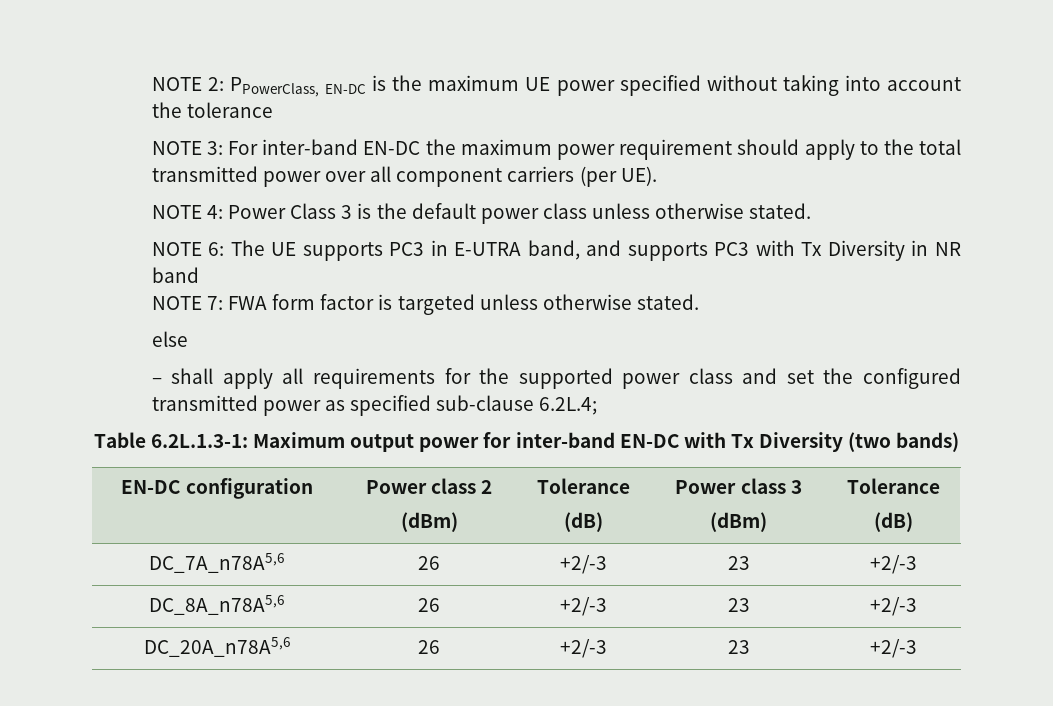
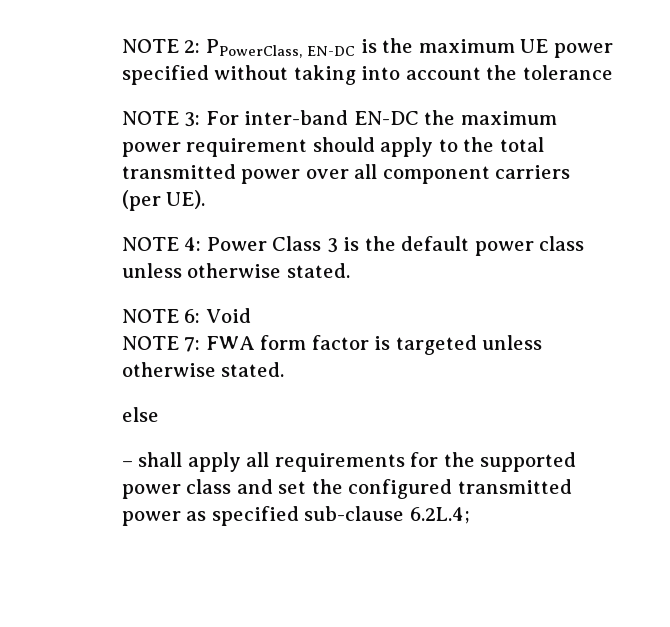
- NOTE 6: The UE supports PC3 in E-UTRA band, and supports PC3 with Tx Diversity in NR band
+ NOTE 6: Void
- Table 6.2L.1.3-1: Maximum output power for inter-band EN-DC with Tx Diversity (two bands)
- EN-DC configuration | Power class 2
- (dBm) | Tolerance
- (dB) | Power class 3
- (dBm) | Tolerance
- (dB)
- DC_7A_n78A5,6 | 26 | +2/-3 | 23 | +2/-3
- DC_8A_n78A5,6 | 26 | +2/-3 | 23 | +2/-3
- DC_20A_n78A5,6 | 26 | +2/-3 | 23 | +2/-3

